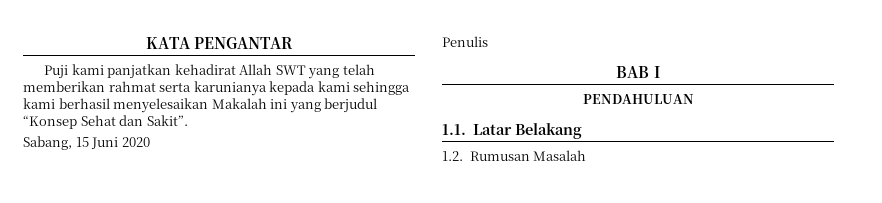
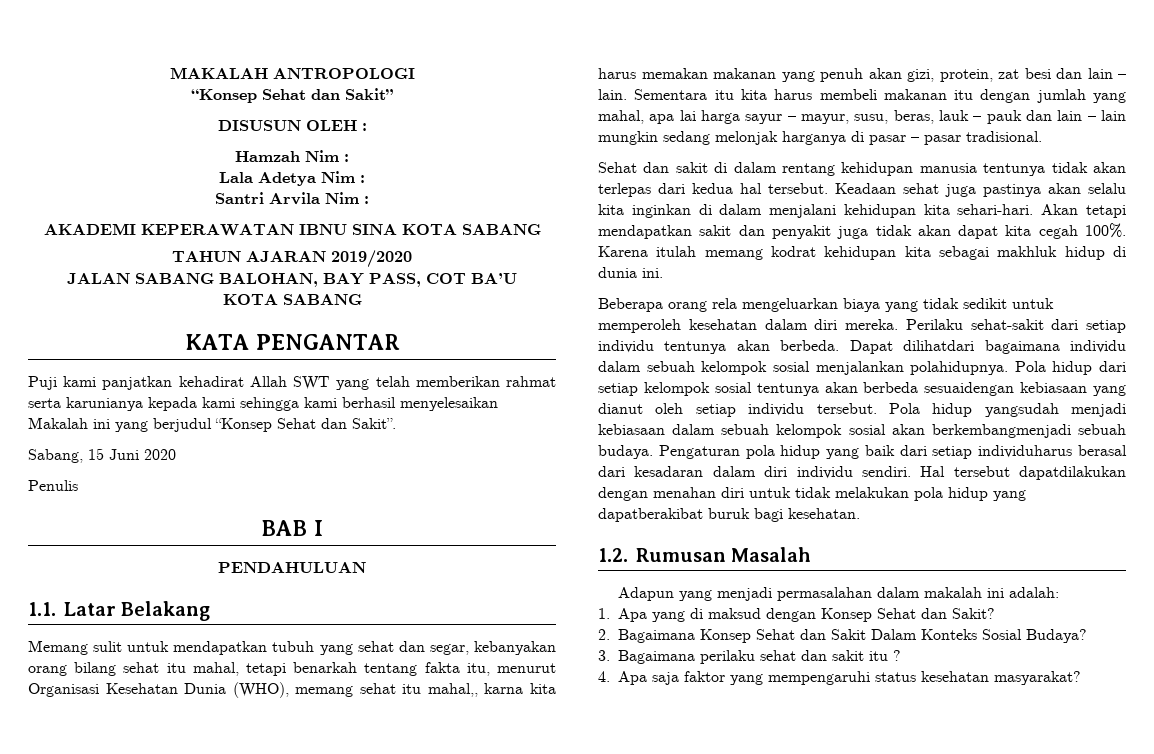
+ MAKALAH ANTROPOLOGI
+ “Konsep Sehat dan Sakit”
+ DISUSUN OLEH :
+ Hamzah Nim :
+ Lala Adetya Nim :
+ Santri Arvila Nim :
+ AKADEMI KEPERAWATAN IBNU SINA KOTA SABANG
+ TAHUN AJARAN 2019/2020
+ JALAN SABANG BALOHAN, BAY PASS, COT BA’U
+ KOTA SABANG
+ Memang sulit untuk mendapatkan tubuh yang sehat dan segar, kebanyakan orang bilang sehat itu mahal, tetapi benarkah tentang fakta itu, menurut Organisasi Kesehatan Dunia (WHO), memang sehat itu mahal,, karna kita harus memakan makanan yang penuh akan gizi, protein, zat besi dan lain – lain. Sementara itu kita harus membeli makanan itu dengan jumlah yang mahal, apa lai harga sayur – mayur, susu, beras, lauk – pauk dan lain – lain mungkin sedang melonjak harganya di pasar – pasar tradisional.
+ Sehat dan sakit di dalam rentang kehidupan manusia tentunya tidak akan terlepas dari kedua hal tersebut. Keadaan sehat juga pastinya akan selalu kita inginkan di dalam menjalani kehidupan kita sehari-hari. Akan tetapi mendapatkan sakit dan penyakit juga tidak akan dapat kita cegah 100%. Karena itulah memang kodrat kehidupan kita sebagai makhluk hidup di dunia ini.
+ Beberapa orang rela mengeluarkan biaya yang tidak sedikit untuk memperoleh kesehatan dalam diri mereka. Perilaku sehat-sakit dari setiap individu tentunya akan berbeda. Dapat dilihatdari bagaimana individu dalam sebuah kelompok sosial menjalankan polahidupnya. Pola hidup dari setiap kelompok sosial tentunya akan berbeda sesuaidengan kebiasaan yang dianut oleh setiap individu tersebut. Pola hidup yangsudah menjadi kebiasaan dalam sebuah kelompok sosial akan berkembangmenjadi sebuah budaya. Pengaturan pola hidup yang baik dari setiap individuharus berasal dari kesadaran dalam diri individu sendiri. Hal tersebut dapatdilakukan dengan menahan diri untuk tidak melakukan pola hidup yang dapatberakibat buruk bagi kesehatan.
  1.2. Rumusan Masalah
+ Adapun yang menjadi permasalahan dalam makalah ini adalah:
+ 1. Apa yang di maksud dengan Konsep Sehat dan Sakit?
+ 2. Bagaimana Konsep Sehat dan Sakit Dalam Konteks Sosial Budaya?
+ 3. Bagaimana perilaku sehat dan sakit itu ?
+ 4. Apa saja faktor yang mempengaruhi status kesehatan masyarakat?

